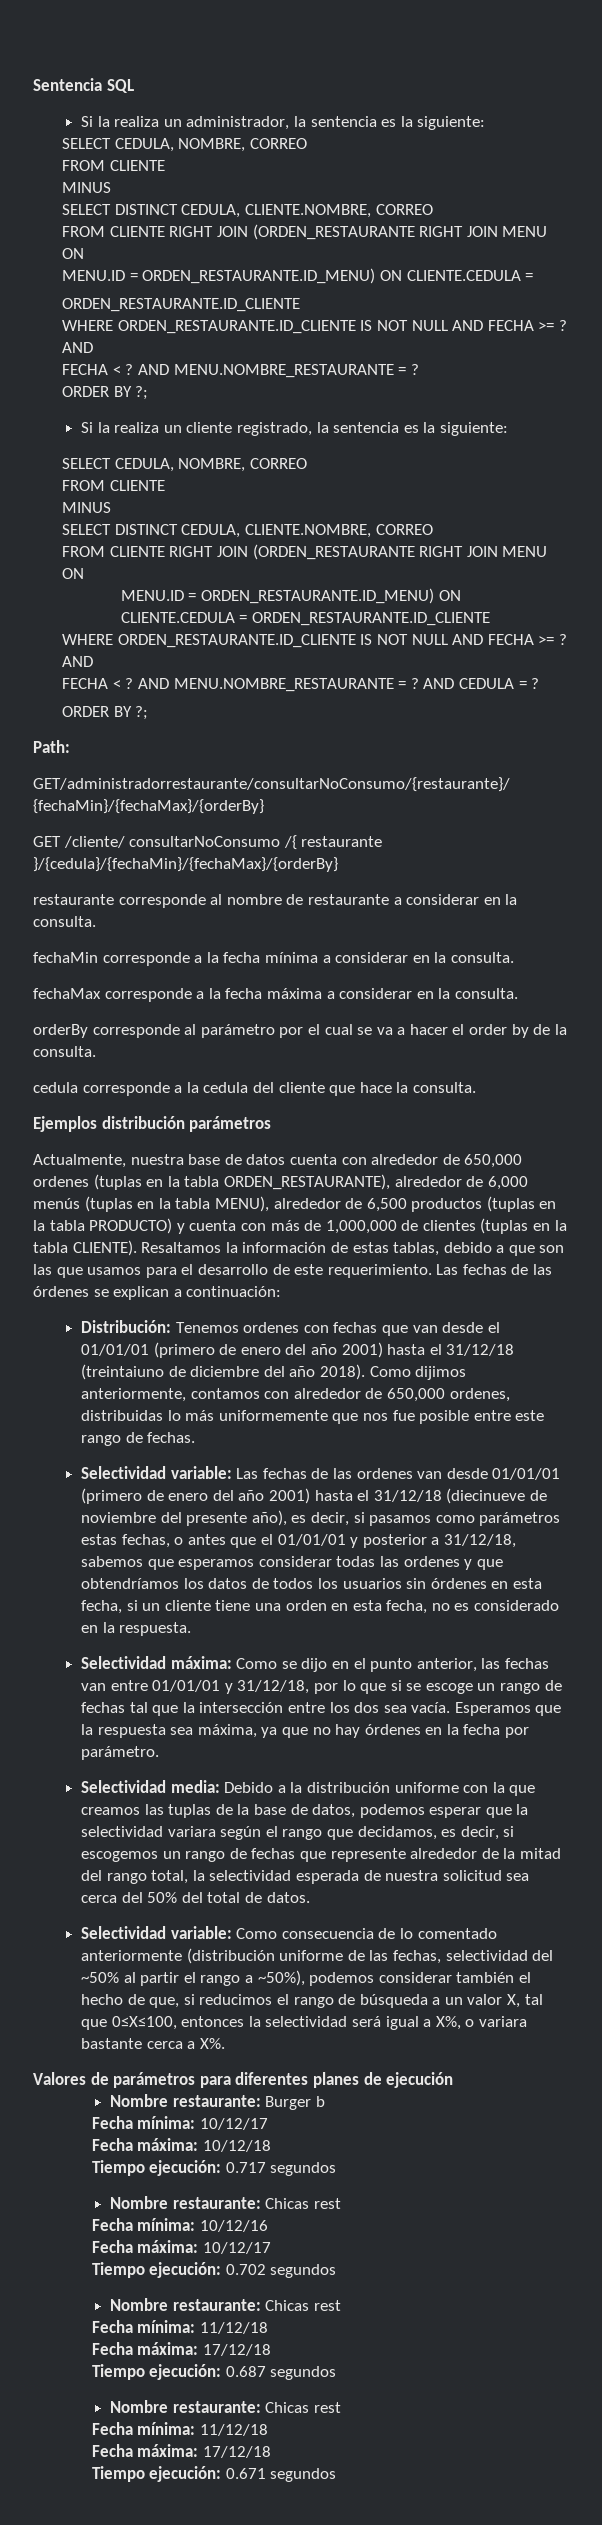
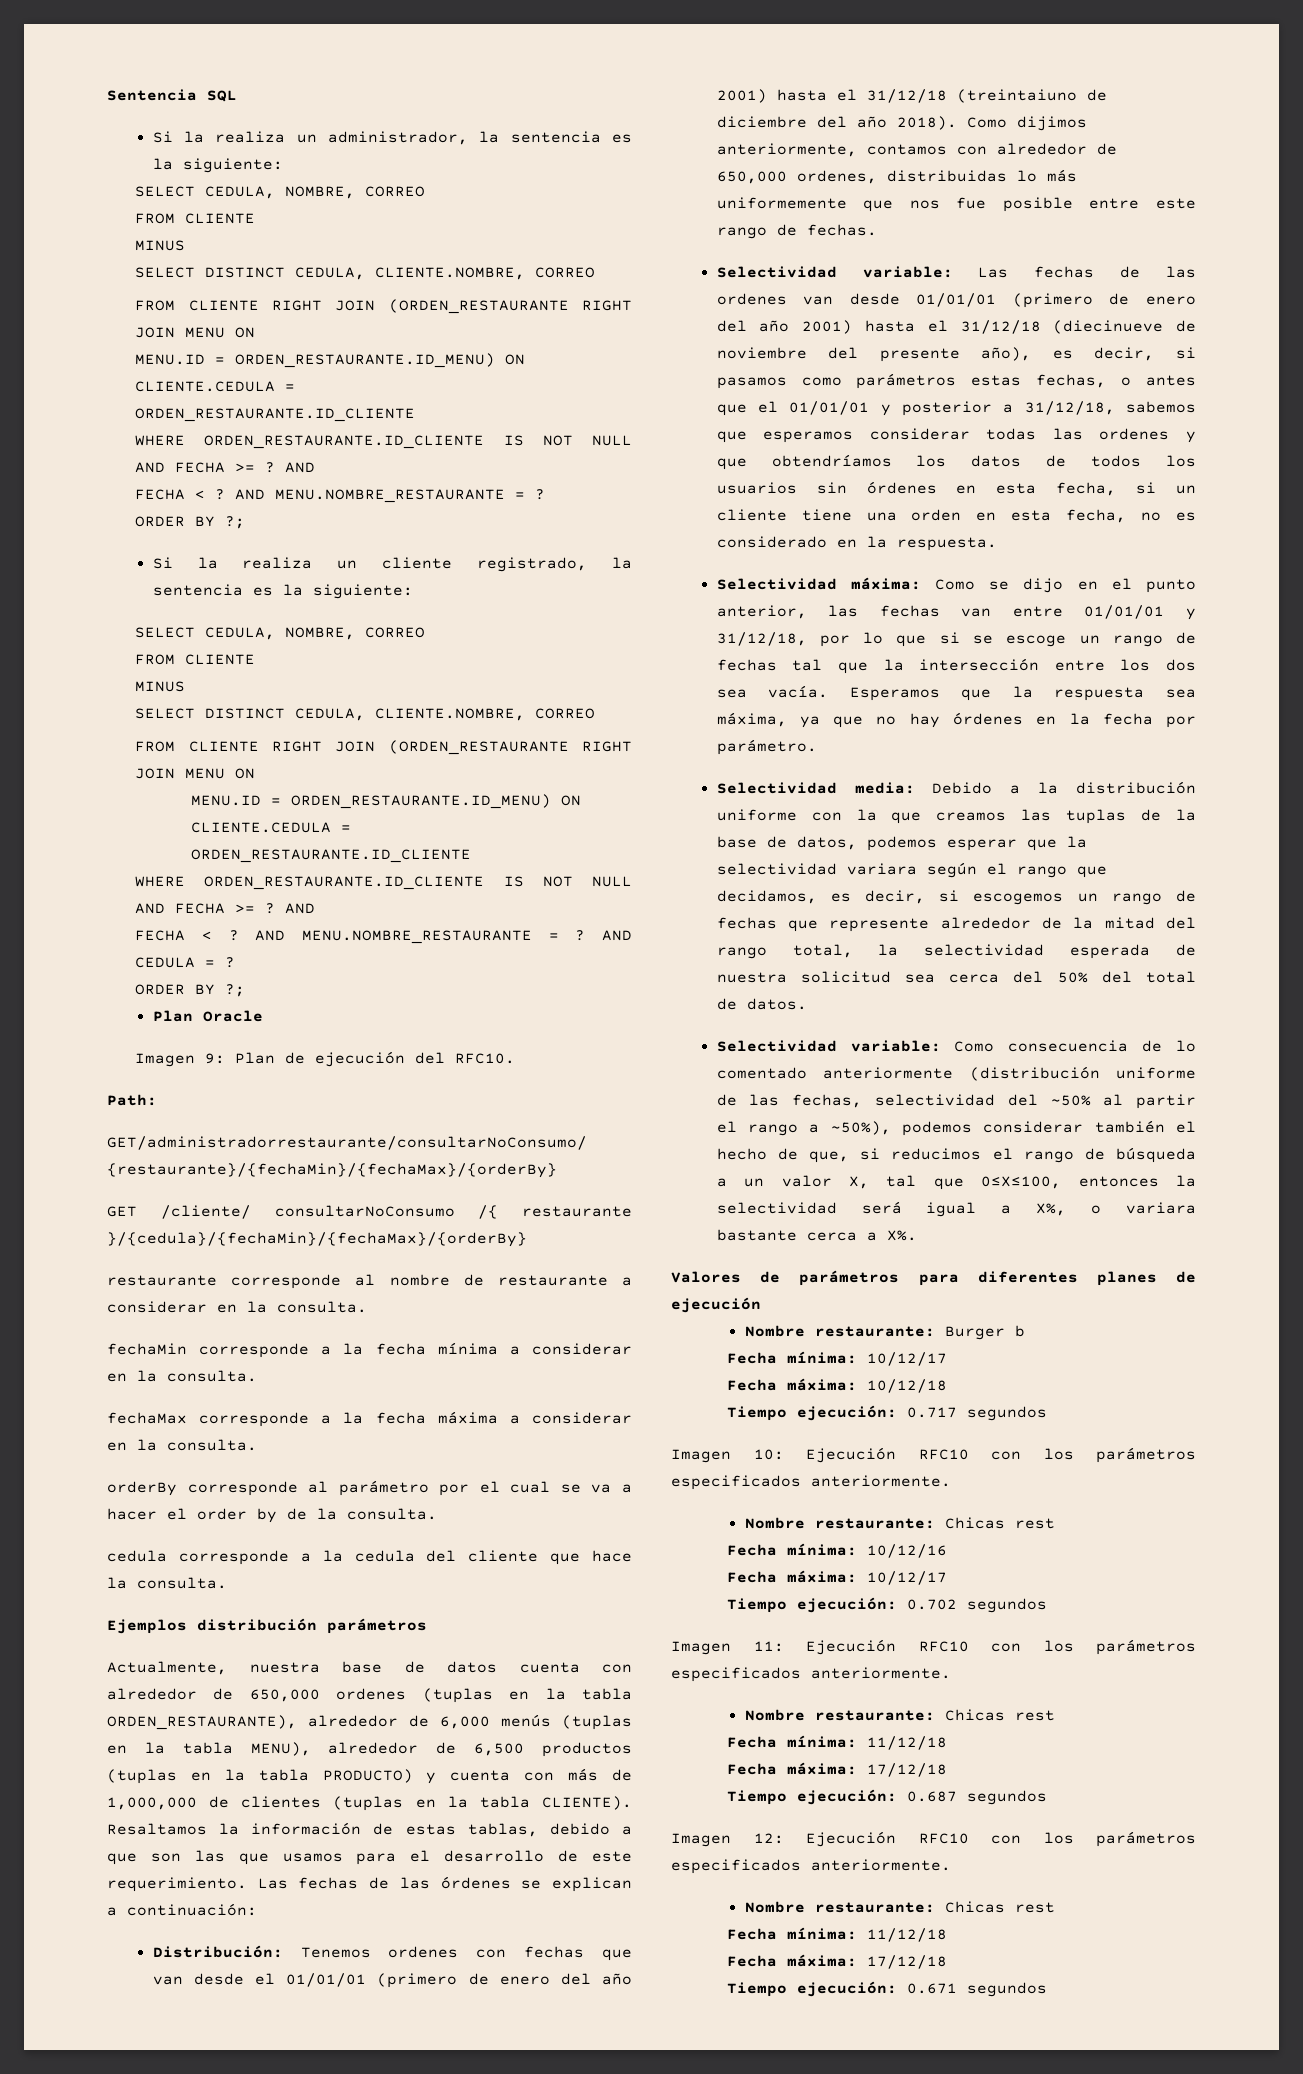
+ Plan Oracle
+ Imagen 9: Plan de ejecución del RFC10.
+ Imagen 10: Ejecución RFC10 con los parámetros especificados anteriormente.
+ Imagen 11: Ejecución RFC10 con los parámetros especificados anteriormente.
+ Imagen 12: Ejecución RFC10 con los parámetros especificados anteriormente.

